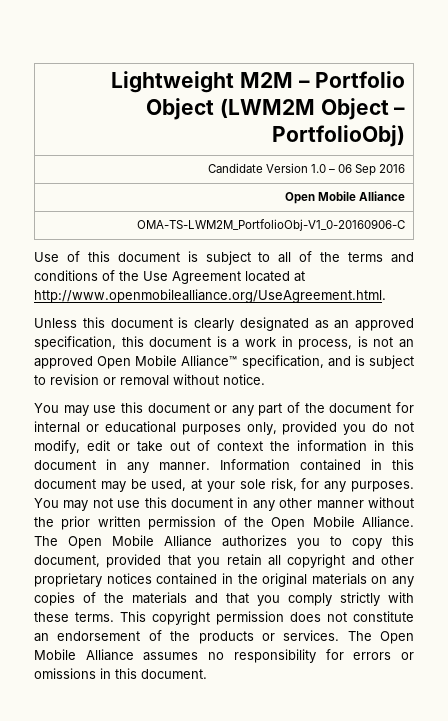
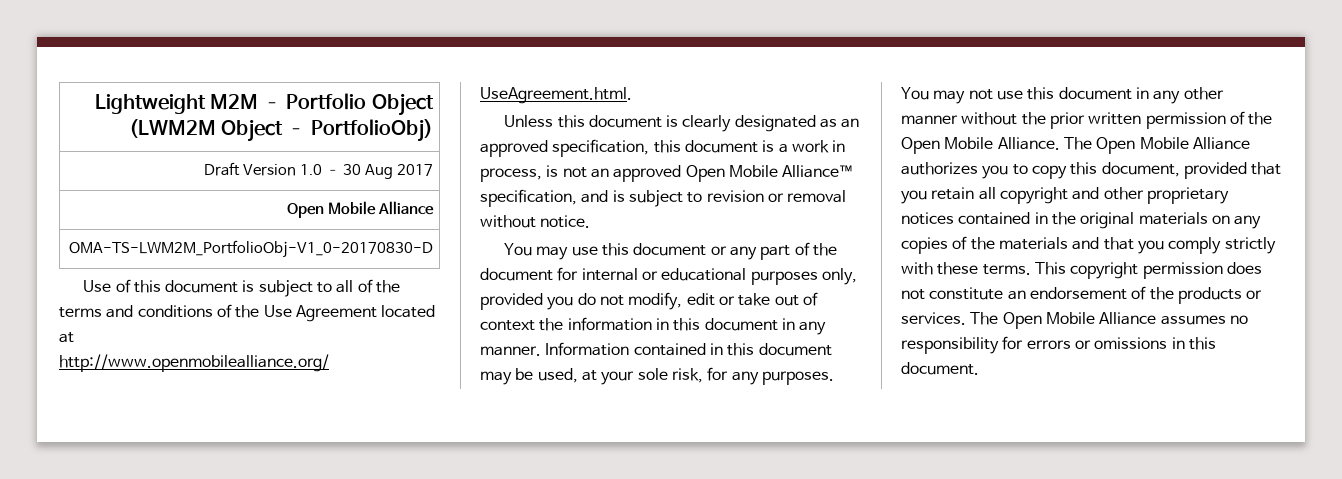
- Candidate Version 1.0 – 06 Sep 2016
+ Draft Version 1.0 – 30 Aug 2017
- OMA-TS-LWM2M_PortfolioObj-V1_0-20160906-C
+ OMA-TS-LWM2M_PortfolioObj-V1_0-20170830-D

